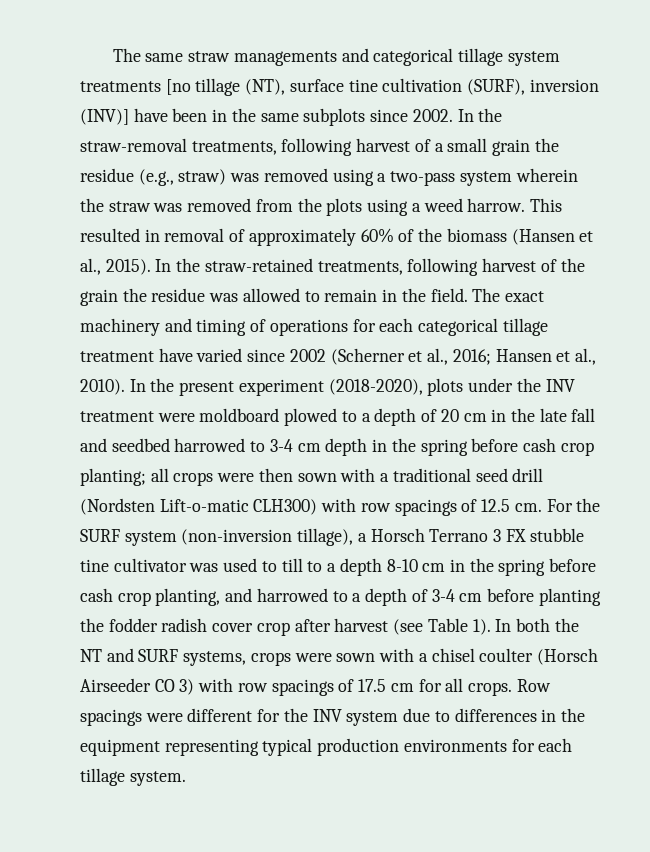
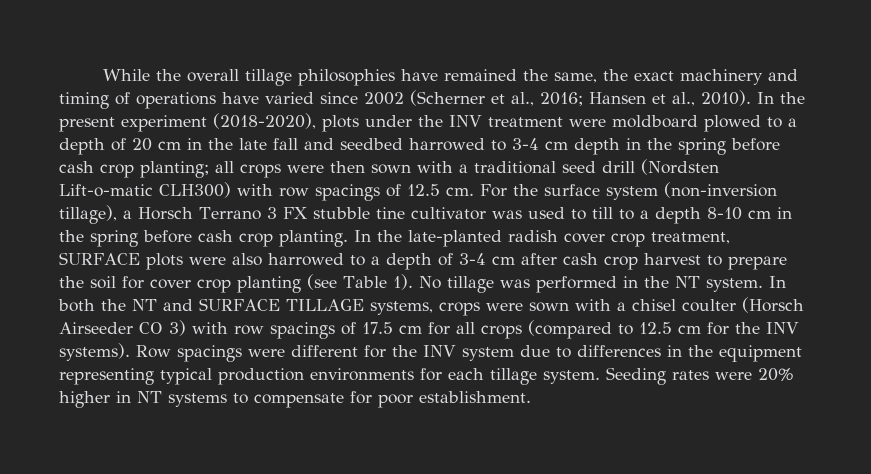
- The same straw managements and categorical tillage system treatments [no tillage (NT), surface tine cultivation (SURF), inversion (INV)] have been in the same subplots since 2002. In the straw-removal treatments, following harvest of a small grain the residue (e.g., straw) was removed using a two-pass system wherein the straw was removed from the plots using a weed harrow. This resulted in removal of approximately 60% of the biomass (Hansen et al., 2015). In the straw-retained treatments, following harvest of the grain the residue was allowed to remain in the field. The exact machinery and timing of operations for each categorical tillage treatment have varied since 2002 (Scherner et al., 2016; Hansen et al., 2010).
+ While the overall tillage philosophies have remained the same, the exact machinery and timing of operations have varied since 2002 (Scherner et al., 2016; Hansen et al., 2010).
- For the SURF system (non-inversion tillage), a Horsch Terrano 3 FX stubble tine cultivator was used to till to a depth 8-10 cm in the spring before cash crop planting, and harrowed to a depth of 3-4 cm before planting the fodder radish cover crop after harvest (see Table 1).
+ For the surface system (non-inversion tillage), a Horsch Terrano 3 FX stubble tine cultivator was used to till to a depth 8-10 cm in the spring before cash crop planting. In the late-planted radish cover crop treatment, SURFACE plots were also harrowed to a depth of 3-4 cm after cash crop harvest to prepare the soil for cover crop planting (see Table 1). No tillage was performed in the NT system.
- In both the NT and SURF systems, crops were sown with a chisel coulter (Horsch Airseeder CO 3) with row spacings of 17.5 cm for all crops.
+ In both the NT and SURFACE TILLAGE systems, crops were sown with a chisel coulter (Horsch Airseeder CO 3) with row spacings of 17.5 cm for all crops (compared to 12.5 cm for the INV systems).
+ Seeding rates were 20% higher in NT systems to compensate for poor establishment.

